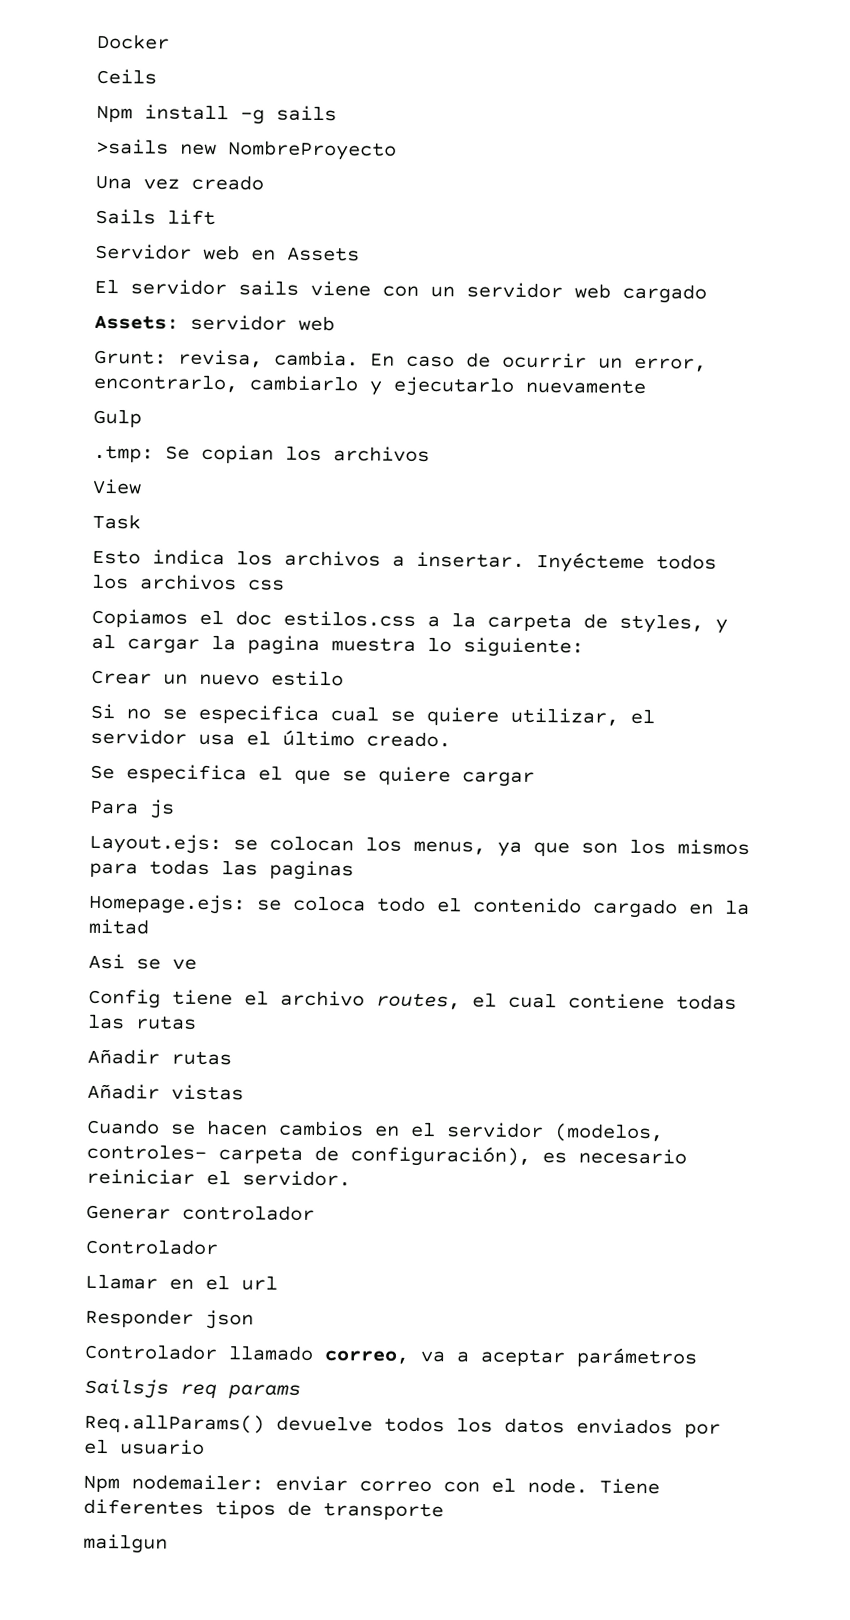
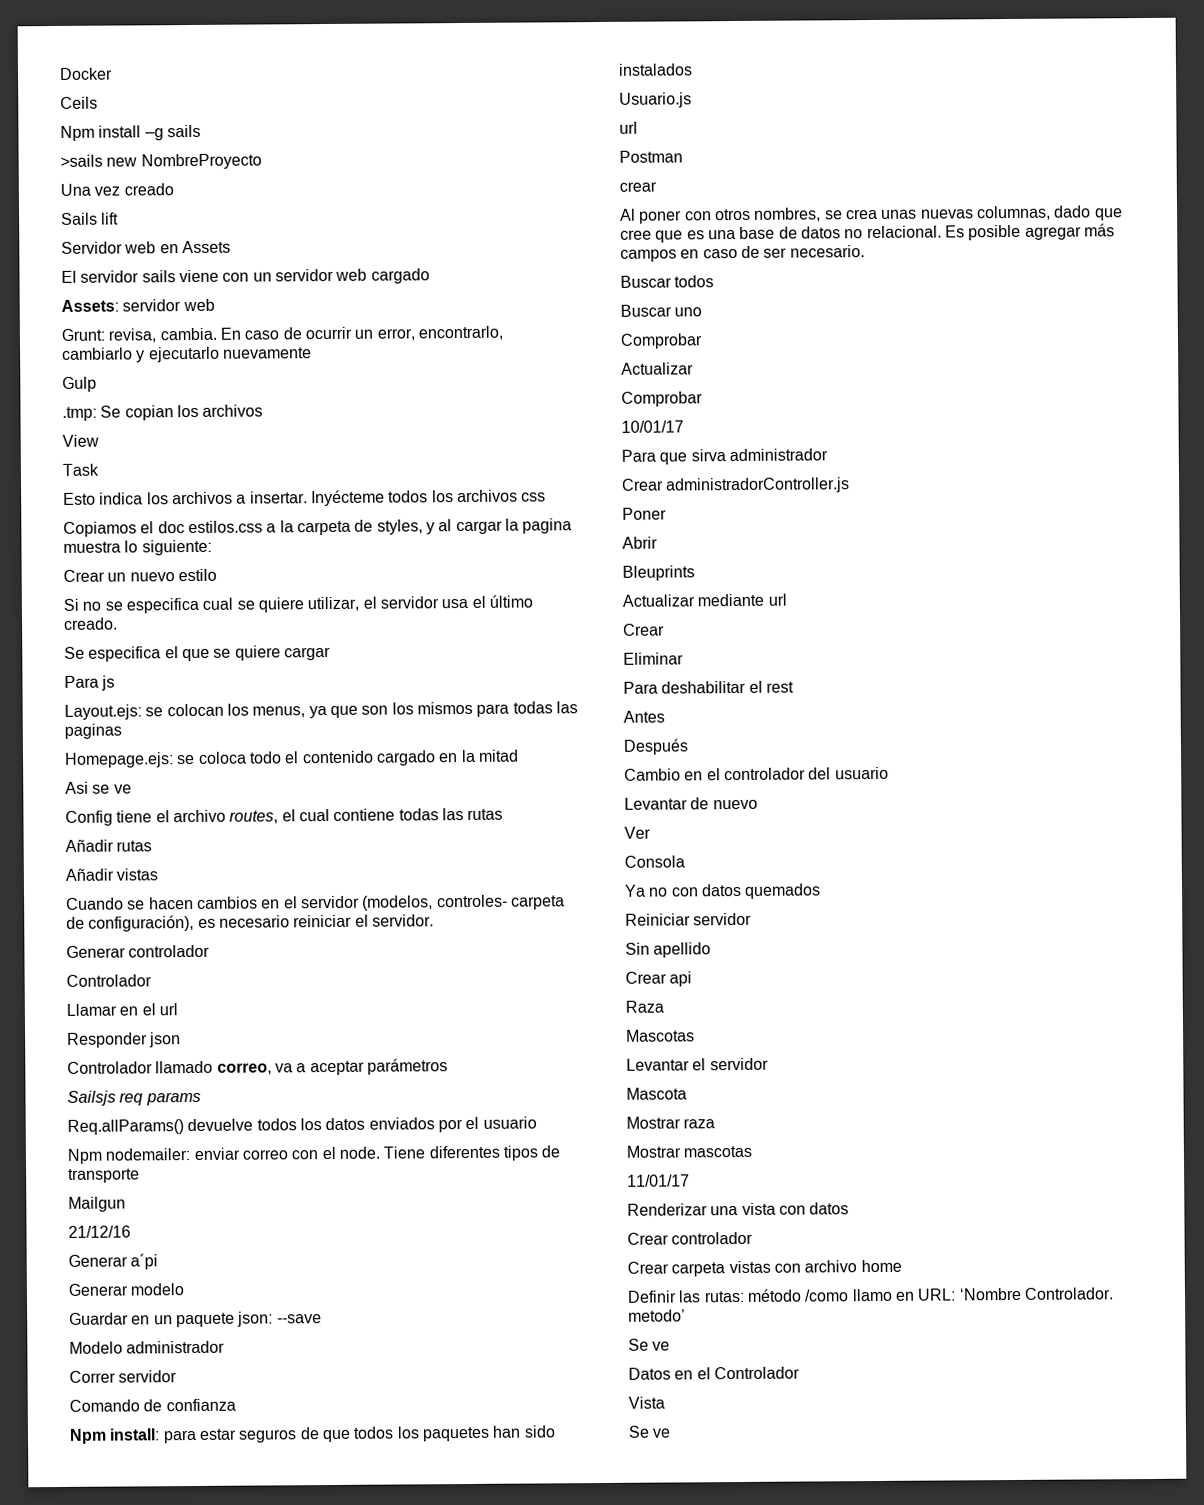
- mailgun
+ Mailgun
+ 21/12/16
+ Generar a´pi
+ Generar modelo
+ Guardar en un paquete json: --save
+ Modelo administrador
+ Correr servidor
+ Comando de confianza
+ Npm install: para estar seguros de que todos los paquetes han sido instalados
+ Usuario.js
+ url
+ Postman
+ crear
+ Al poner con otros nombres, se crea unas nuevas columnas, dado que cree que es una base de datos no relacional. Es posible agregar más campos en caso de ser necesario.
+ Buscar todos
+ Buscar uno
+ Comprobar
+ Actualizar
+ Comprobar
+ 10/01/17
+ Para que sirva administrador
+ Crear administradorController.js
+ Poner
+ Abrir
+ Bleuprints
+ Actualizar mediante url
+ Crear
+ Eliminar
+ Para deshabilitar el rest
+ Antes
+ Después
+ Cambio en el controlador del usuario
+ Levantar de nuevo
+ Ver
+ Consola
+ Ya no con datos quemados
+ Reiniciar servidor
+ Sin apellido
+ Crear api
+ Raza
+ Mascotas
+ Levantar el servidor
+ Mascota
+ Mostrar raza
+ Mostrar mascotas
+ 11/01/17
+ Renderizar una vista con datos
+ Crear controlador
+ Crear carpeta vistas con archivo home
+ Definir las rutas: método /como llamo en URL: ‘Nombre Controlador. metodo’
+ Se ve
+ Datos en el Controlador
+ Vista
+ Se ve

